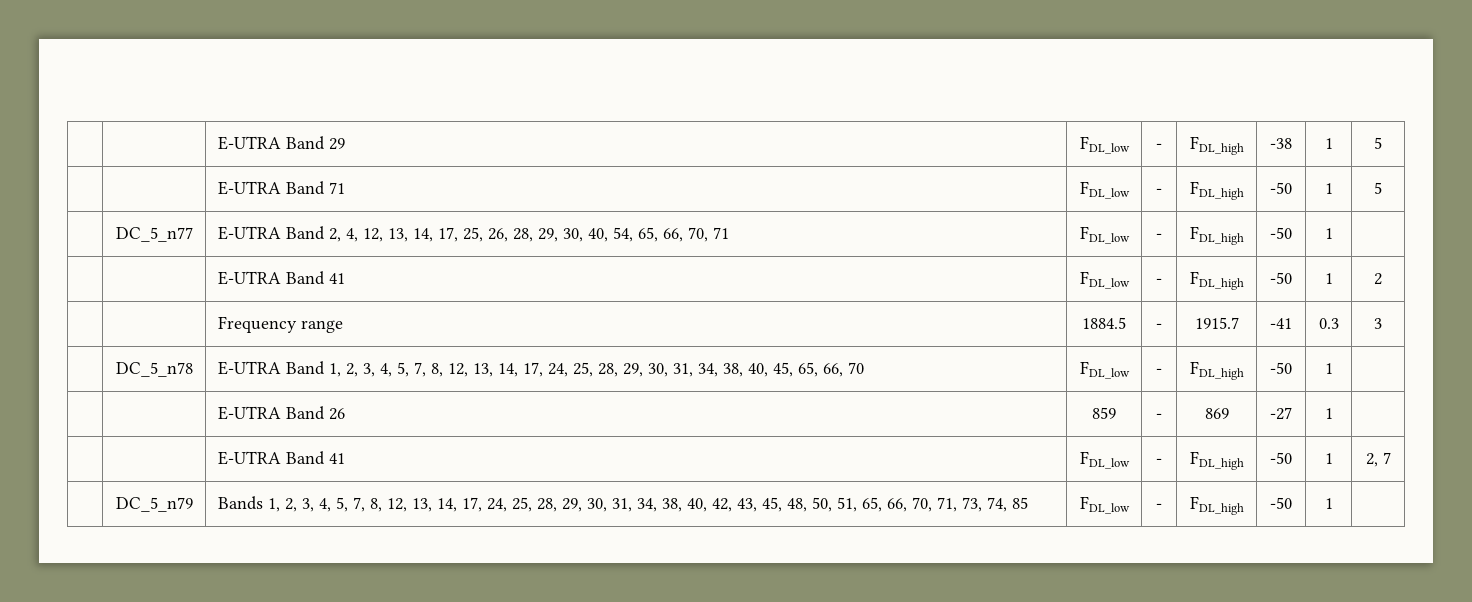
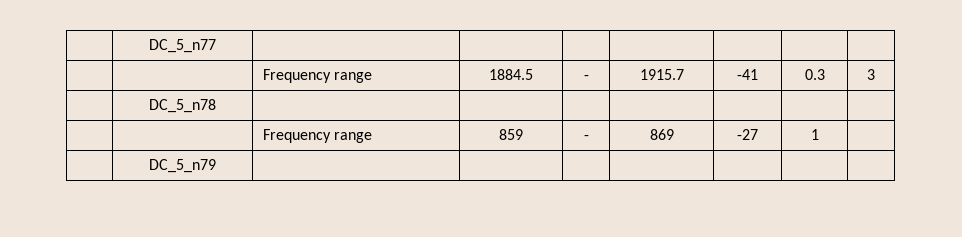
- | | E-UTRA Band 29 | FDL_low | - | FDL_high | -38 | 1 | 5
- | | E-UTRA Band 71 | FDL_low | - | FDL_high | -50 | 1 | 5
- | DC_5_n77 | E-UTRA Band 2, 4, 12, 13, 14, 17, 25, 26, 28, 29, 30, 40, 54, 65, 66, 70, 71 | FDL_low | - | FDL_high | -50 | 1 |
- | | E-UTRA Band 41 | FDL_low | - | FDL_high | -50 | 1 | 2
+ | DC_5_n77 | | | | | | |
- | DC_5_n78 | E-UTRA Band 1, 2, 3, 4, 5, 7, 8, 12, 13, 14, 17, 24, 25, 28, 29, 30, 31, 34, 38, 40, 45, 65, 66, 70 | FDL_low | - | FDL_high | -50 | 1 |
- | | E-UTRA Band 26 | 859 | - | 869 | -27 | 1 |
+ | DC_5_n78 | | | | | | |
+ | | Frequency range | 859 | - | 869 | -27 | 1 |
- | | E-UTRA Band 41 | FDL_low | - | FDL_high | -50 | 1 | 2, 7
- | DC_5_n79 | Bands 1, 2, 3, 4, 5, 7, 8, 12, 13, 14, 17, 24, 25, 28, 29, 30, 31, 34, 38, 40, 42, 43, 45, 48, 50, 51, 65, 66, 70, 71, 73, 74, 85 | FDL_low | - | FDL_high | -50 | 1 |
+ | DC_5_n79 | | | | | | |

